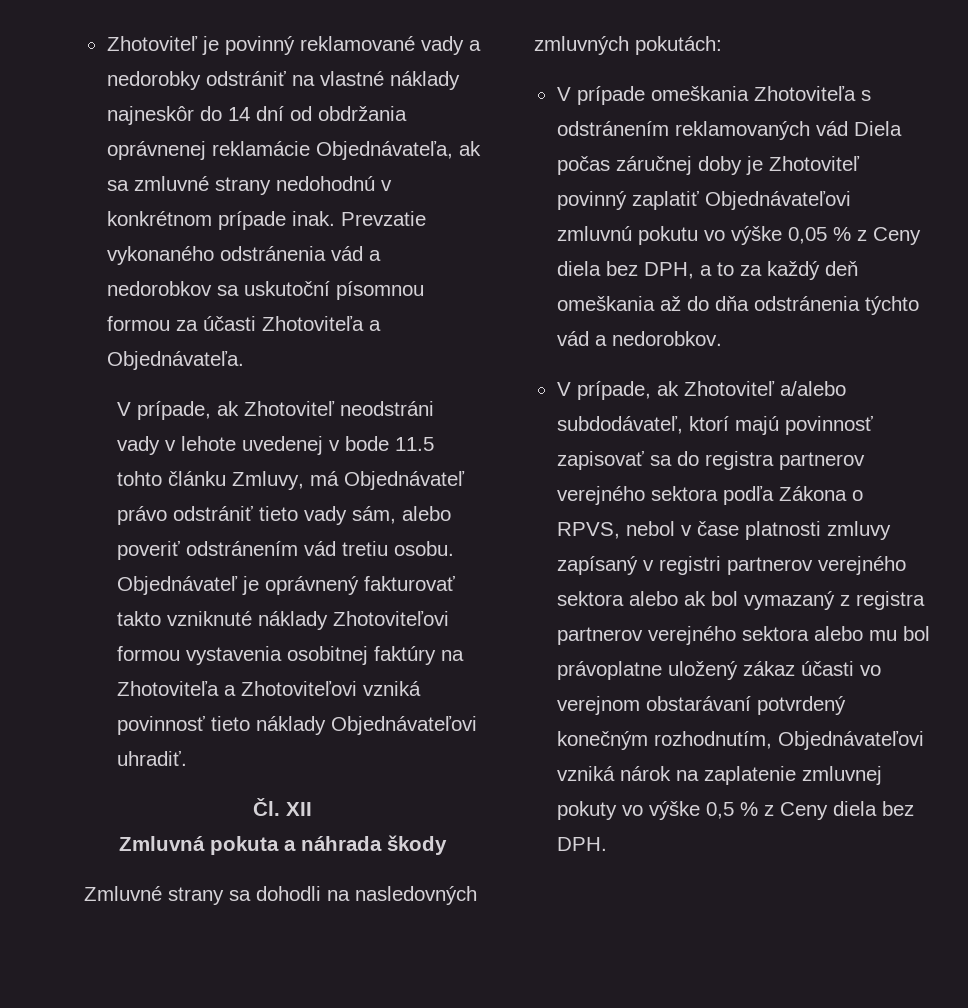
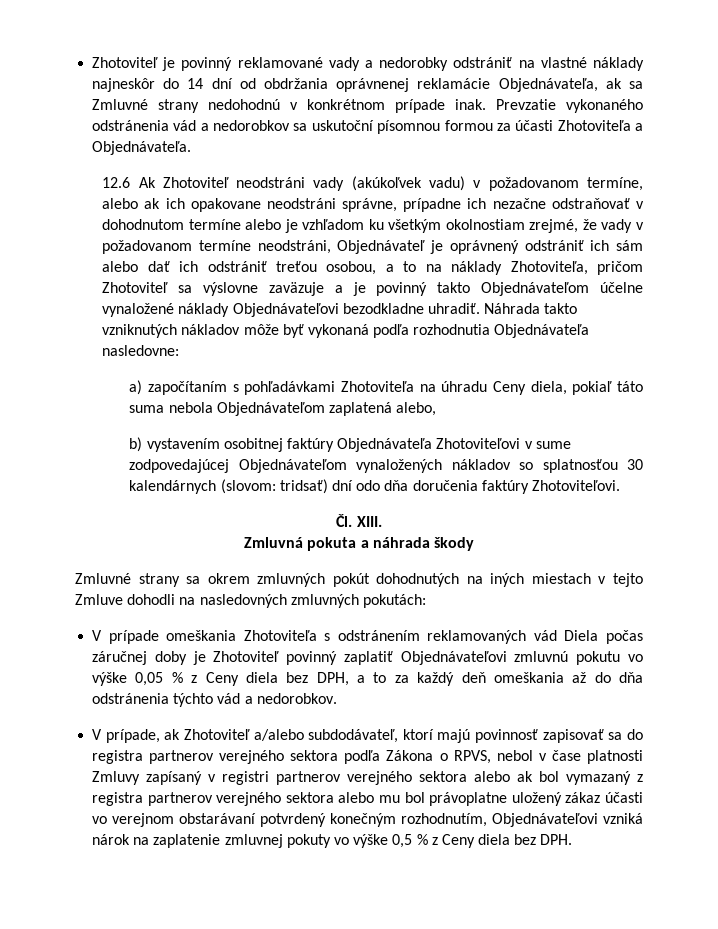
- Zhotoviteľ je povinný reklamované vady a nedorobky odstrániť na vlastné náklady najneskôr do 14 dní od obdržania oprávnenej reklamácie Objednávateľa, ak sa zmluvné strany nedohodnú v konkrétnom prípade inak.
+ Zhotoviteľ je povinný reklamované vady a nedorobky odstrániť na vlastné náklady najneskôr do 14 dní od obdržania oprávnenej reklamácie Objednávateľa, ak sa Zmluvné strany nedohodnú v konkrétnom prípade inak.
- V prípade, ak Zhotoviteľ neodstráni vady v lehote uvedenej v bode 11.5 tohto článku Zmluvy, má Objednávateľ právo odstrániť tieto vady sám, alebo poveriť odstránením vád tretiu osobu. Objednávateľ je oprávnený fakturovať takto vzniknuté náklady Zhotoviteľovi formou vystavenia osobitnej faktúry na Zhotoviteľa a Zhotoviteľovi vzniká povinnosť tieto náklady Objednávateľovi uhradiť.
+ 12.6 Ak Zhotoviteľ neodstráni vady (akúkoľvek vadu) v požadovanom termíne, alebo ak ich opakovane neodstráni správne, prípadne ich nezačne odstraňovať v dohodnutom termíne alebo je vzhľadom ku všetkým okolnostiam zrejmé, že vady v požadovanom termíne neodstráni, Objednávateľ je oprávnený odstrániť ich sám alebo dať ich odstrániť treťou osobou, a to na náklady Zhotoviteľa, pričom Zhotoviteľ sa výslovne zaväzuje a je povinný takto Objednávateľom účelne vynaložené náklady Objednávateľovi bezodkladne uhradiť. Náhrada takto vzniknutých nákladov môže byť vykonaná podľa rozhodnutia Objednávateľa nasledovne:
+ a) započítaním s pohľadávkami Zhotoviteľa na úhradu Ceny diela, pokiaľ táto suma nebola Objednávateľom zaplatená alebo,
+ b) vystavením osobitnej faktúry Objednávateľa Zhotoviteľovi v sume zodpovedajúcej Objednávateľom vynaložených nákladov so splatnosťou 30 kalendárnych (slovom: tridsať) dní odo dňa doručenia faktúry Zhotoviteľovi.
- Čl. XII
+ Čl. XIII.
- Zmluvné strany sa dohodli na nasledovných zmluvných pokutách:
+ Zmluvné strany sa okrem zmluvných pokút dohodnutých na iných miestach v tejto Zmluve dohodli na nasledovných zmluvných pokutách:
- V prípade, ak Zhotoviteľ a/alebo subdodávateľ, ktorí majú povinnosť zapisovať sa do registra partnerov verejného sektora podľa Zákona o RPVS, nebol v čase platnosti zmluvy zapísaný v registri partnerov verejného sektora alebo ak bol vymazaný z registra partnerov verejného sektora alebo mu bol právoplatne uložený zákaz účasti vo verejnom obstarávaní potvrdený konečným rozhodnutím, Objednávateľovi vzniká nárok na zaplatenie zmluvnej pokuty vo výške 0,5 % z Ceny diela bez DPH.
+ V prípade, ak Zhotoviteľ a/alebo subdodávateľ, ktorí majú povinnosť zapisovať sa do registra partnerov verejného sektora podľa Zákona o RPVS, nebol v čase platnosti Zmluvy zapísaný v registri partnerov verejného sektora alebo ak bol vymazaný z registra partnerov verejného sektora alebo mu bol právoplatne uložený zákaz účasti vo verejnom obstarávaní potvrdený konečným rozhodnutím, Objednávateľovi vzniká nárok na zaplatenie zmluvnej pokuty vo výške 0,5 % z Ceny diela bez DPH.

